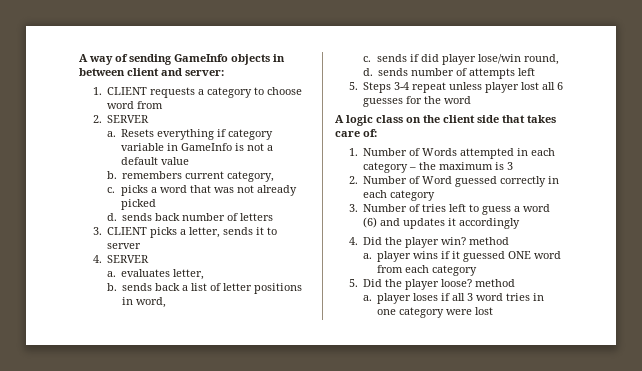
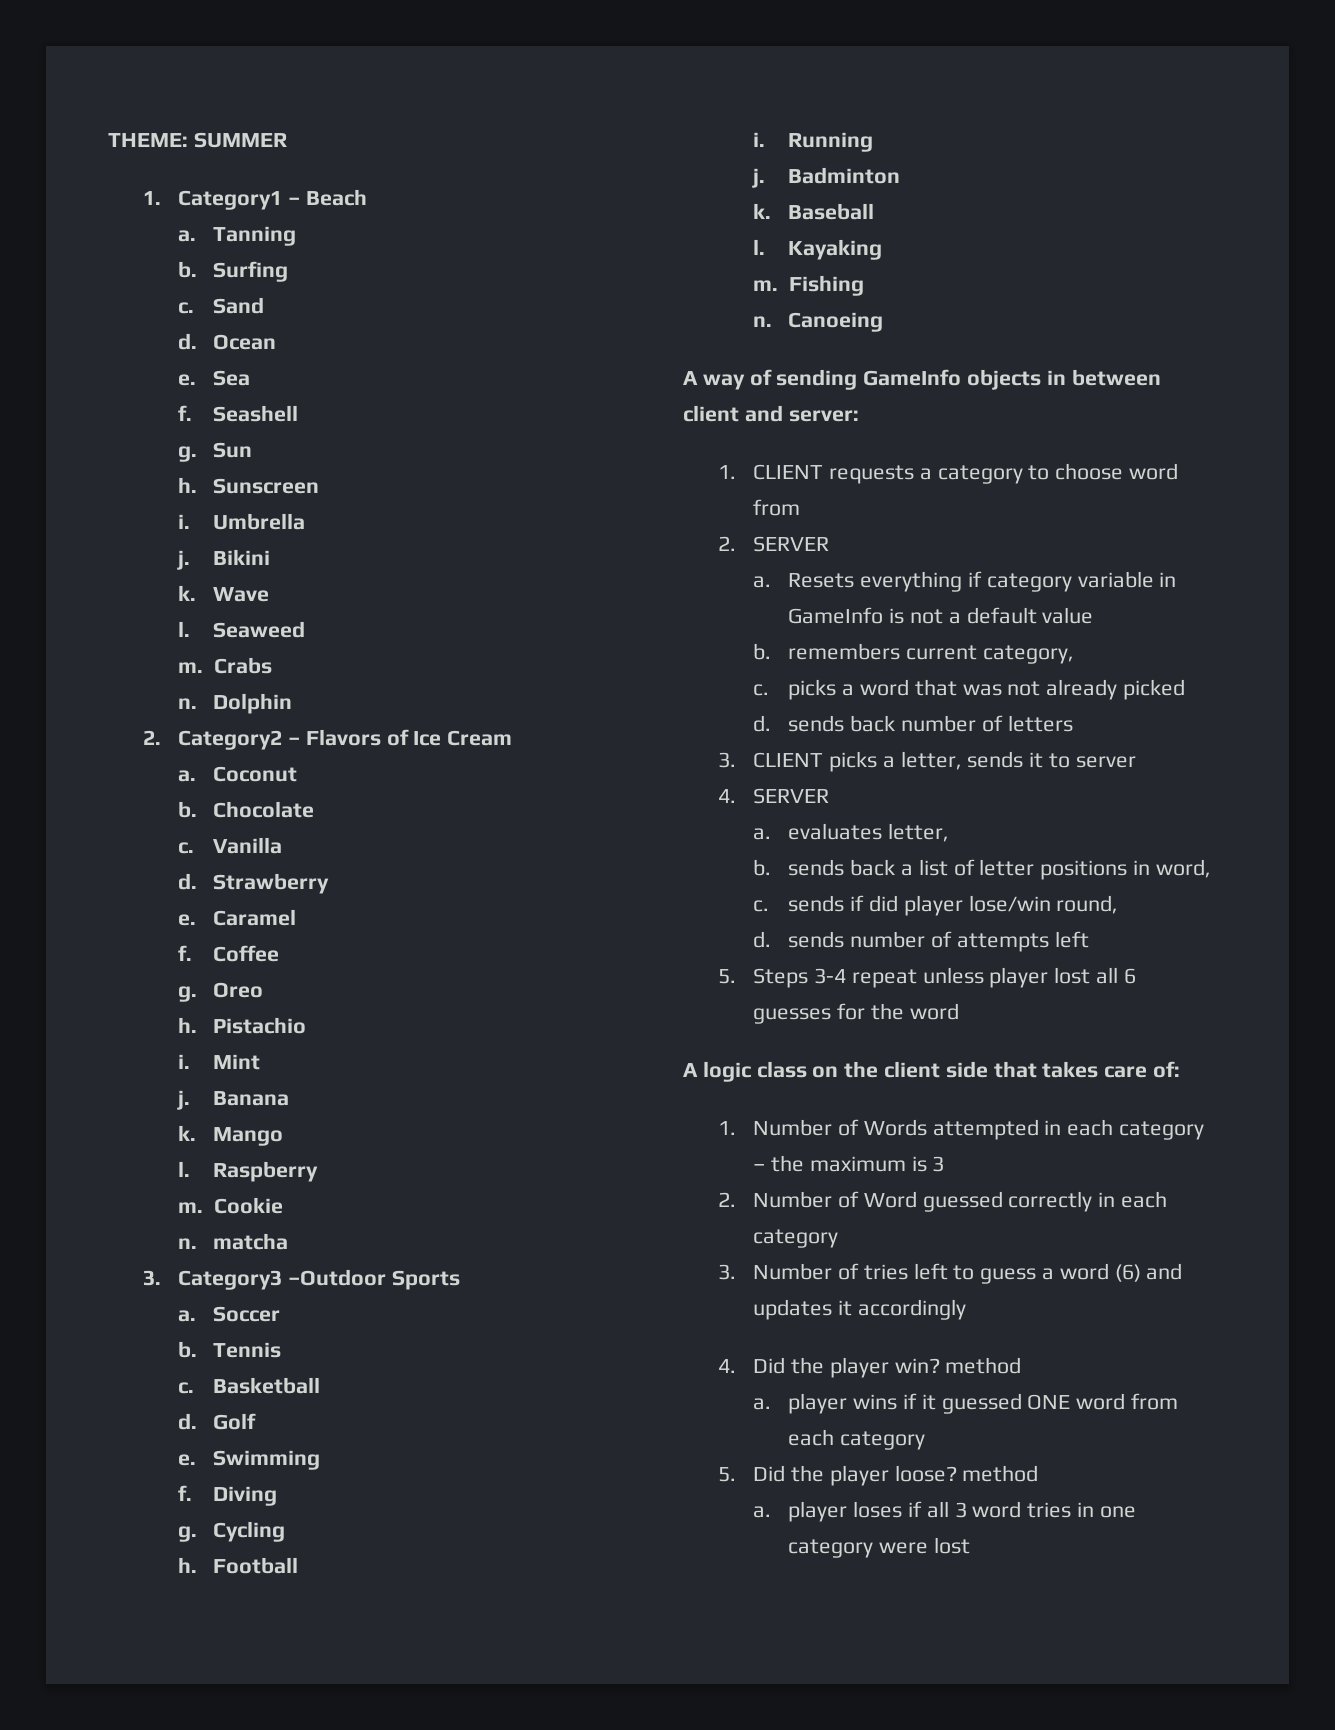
+ THEME: SUMMER
+ 1. Category1 – Beach
+ a. Tanning
+ b. Surfing
+ c. Sand
+ d. Ocean
+ e. Sea
+ f. Seashell
+ g. Sun
+ h. Sunscreen
+ i. Umbrella
+ j. Bikini
+ k. Wave
+ l. Seaweed
+ m. Crabs
+ n. Dolphin
+ 2. Category2 – Flavors of Ice Cream
+ a. Coconut
+ b. Chocolate
+ c. Vanilla
+ d. Strawberry
+ e. Caramel
+ f. Coffee
+ g. Oreo
+ h. Pistachio
+ i. Mint
+ j. Banana
+ k. Mango
+ l. Raspberry
+ m. Cookie
+ n. matcha
+ 3. Category3 –Outdoor Sports
+ a. Soccer
+ b. Tennis
+ c. Basketball
+ d. Golf
+ e. Swimming
+ f. Diving
+ g. Cycling
+ h. Football
+ i. Running
+ j. Badminton
+ k. Baseball
+ l. Kayaking
+ m. Fishing
+ n. Canoeing

